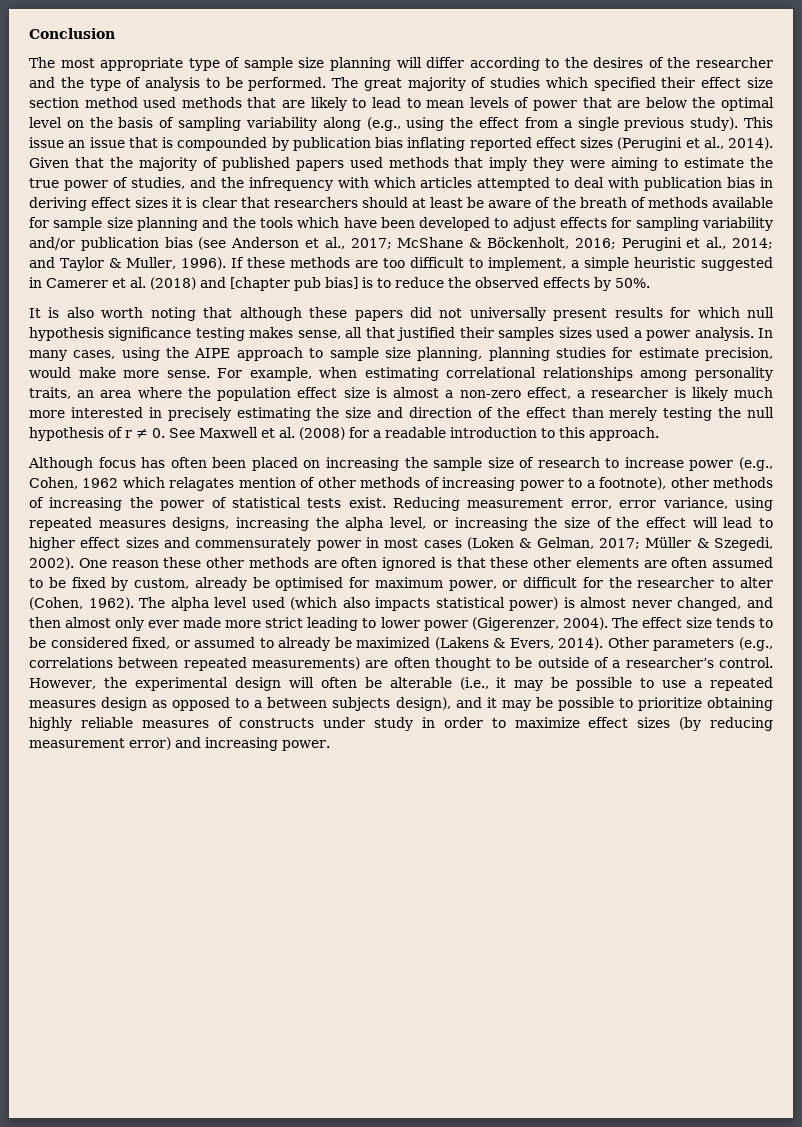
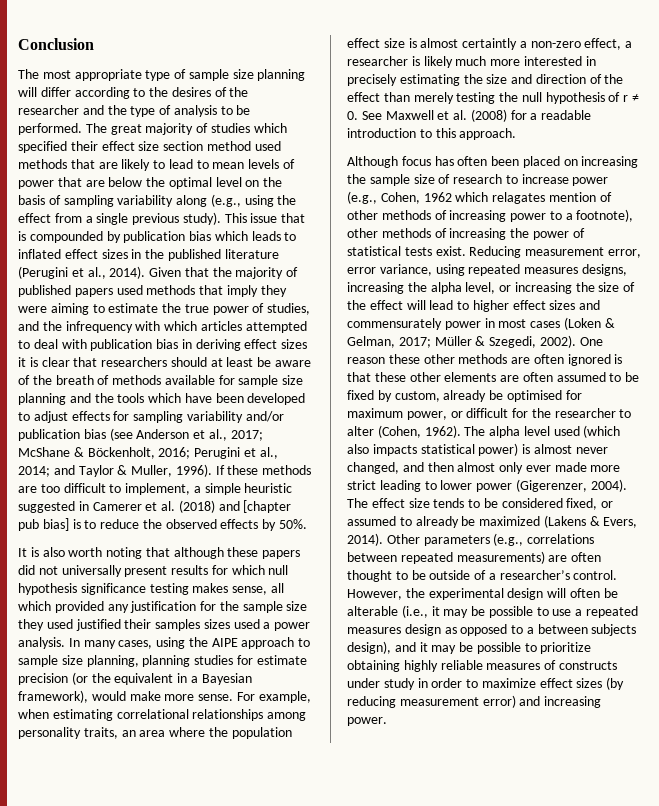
- This issue an issue that is compounded by publication bias inflating reported effect sizes (Perugini et al., 2014).
+ This issue that is compounded by publication bias which leads to inflated effect sizes in the published literature (Perugini et al., 2014).
- It is also worth noting that although these papers did not universally present results for which null hypothesis significance testing makes sense, all that justified their samples sizes used a power analysis.
+ It is also worth noting that although these papers did not universally present results for which null hypothesis significance testing makes sense, all which provided any justification for the sample size they used justified their samples sizes used a power analysis.
- In many cases, using the AIPE approach to sample size planning, planning studies for estimate precision, would make more sense.
+ In many cases, using the AIPE approach to sample size planning, planning studies for estimate precision (or the equivalent in a Bayesian framework), would make more sense.
- For example, when estimating correlational relationships among personality traits, an area where the population effect size is almost a non-zero effect, a researcher is likely much more interested in precisely estimating the size and direction of the effect than merely testing the null hypothesis of r ≠ 0. See Maxwell et al. (2008) for a readable introduction to this approach.
+ For example, when estimating correlational relationships among personality traits, an area where the population effect size is almost certaintly a non-zero effect, a researcher is likely much more interested in precisely estimating the size and direction of the effect than merely testing the null hypothesis of r ≠ 0. See Maxwell et al. (2008) for a readable introduction to this approach.

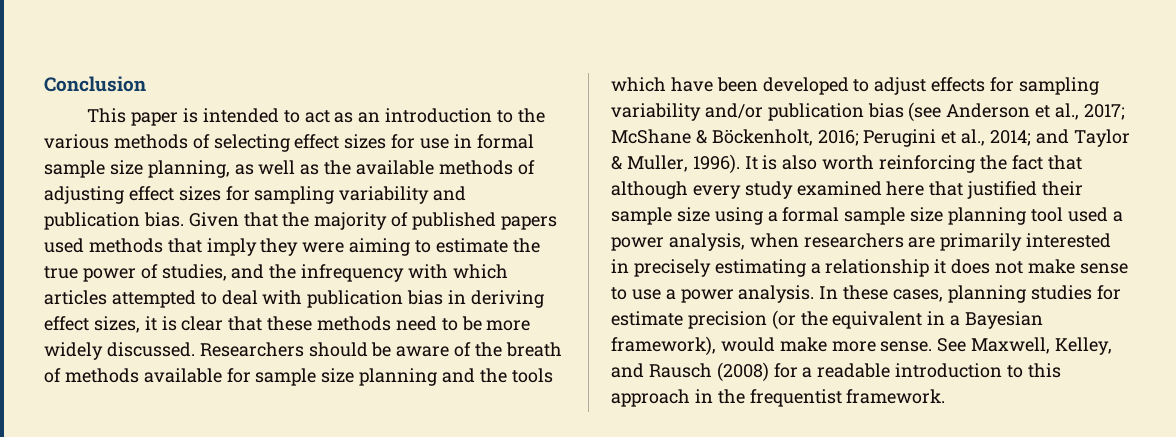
- The most appropriate type of sample size planning will differ according to the desires of the researcher and the type of analysis to be performed. The great majority of studies which specified their effect size section method used methods that are likely to lead to mean levels of power that are below the optimal level on the basis of sampling variability along (e.g., using the effect from a single previous study). This issue that is compounded by publication bias which leads to inflated effect sizes in the published literature (Perugini et al., 2014).
+ This paper is intended to act as an introduction to the various methods of selecting effect sizes for use in formal sample size planning, as well as the available methods of adjusting effect sizes for sampling variability and publication bias.
- Given that the majority of published papers used methods that imply they were aiming to estimate the true power of studies, and the infrequency with which articles attempted to deal with publication bias in deriving effect sizes it is clear that researchers should at least be aware of the breath of methods available for sample size planning and the tools which have been developed to adjust effects for sampling variability and/or publication bias (see Anderson et al., 2017;
+ Given that the majority of published papers used methods that imply they were aiming to estimate the true power of studies, and the infrequency with which articles attempted to deal with publication bias in deriving effect sizes, it is clear that these methods need to be more widely discussed. Researchers should be aware of the breath of methods available for sample size planning and the tools which have been developed to adjust effects for sampling variability and/or publication bias (see Anderson et al., 2017;
- If these methods are too difficult to implement, a simple heuristic suggested in Camerer et al. (2018) and [chapter pub bias] is to reduce the observed effects by 50%.
- It is also worth noting that although these papers did not universally present results for which null hypothesis significance testing makes sense, all which provided any justification for the sample size they used justified their samples sizes used a power analysis. In many cases, using the AIPE approach to sample size planning, planning studies for estimate precision (or the equivalent in a Bayesian framework), would make more sense.
+ It is also worth reinforcing the fact that although every study examined here that justified their sample size using a formal sample size planning tool used a power analysis, when researchers are primarily interested in precisely estimating a relationship it does not make sense to use a power analysis. In these cases, planning studies for estimate precision (or the equivalent in a Bayesian framework), would make more sense.
- For example, when estimating correlational relationships among personality traits, an area where the population effect size is almost certaintly a non-zero effect, a researcher is likely much more interested in precisely estimating the size and direction of the effect than merely testing the null hypothesis of r ≠ 0. See Maxwell et al. (2008) for a readable introduction to this approach.
- Although focus has often been placed on increasing the sample size of research to increase power (e.g., Cohen, 1962 which relagates mention of other methods of increasing power to a footnote), other methods of increasing the power of statistical tests exist. Reducing measurement error, error variance, using repeated measures designs, increasing the alpha level, or increasing the size of the effect will lead to higher effect sizes and commensurately power in most cases (Loken & Gelman, 2017; Müller & Szegedi, 2002). One reason these other methods are often ignored is that these other elements are often assumed to be fixed by custom, already be optimised for maximum power, or difficult for the researcher to alter (Cohen, 1962). The alpha level used (which also impacts statistical power) is almost never changed, and then almost only ever made more strict leading to lower power (Gigerenzer, 2004). The effect size tends to be considered fixed, or assumed to already be maximized (Lakens & Evers, 2014). Other parameters (e.g., correlations between repeated measurements) are often thought to be outside of a researcher’s control. However, the experimental design will often be alterable (i.e., it may be possible to use a repeated measures design as opposed to a between subjects design), and it may be possible to prioritize obtaining highly reliable measures of constructs under study in order to maximize effect sizes (by reducing measurement error) and increasing power.
+ See Maxwell, Kelley, and Rausch (2008) for a readable introduction to this approach in the frequentist framework.

